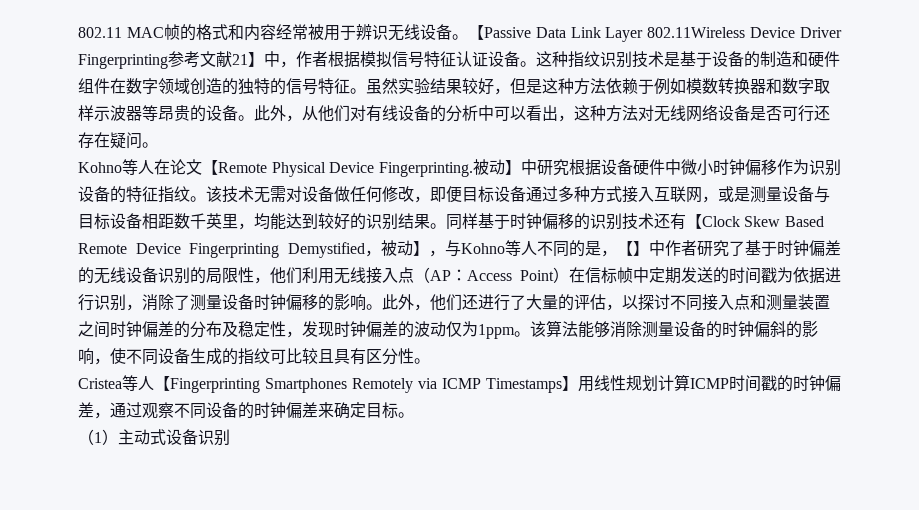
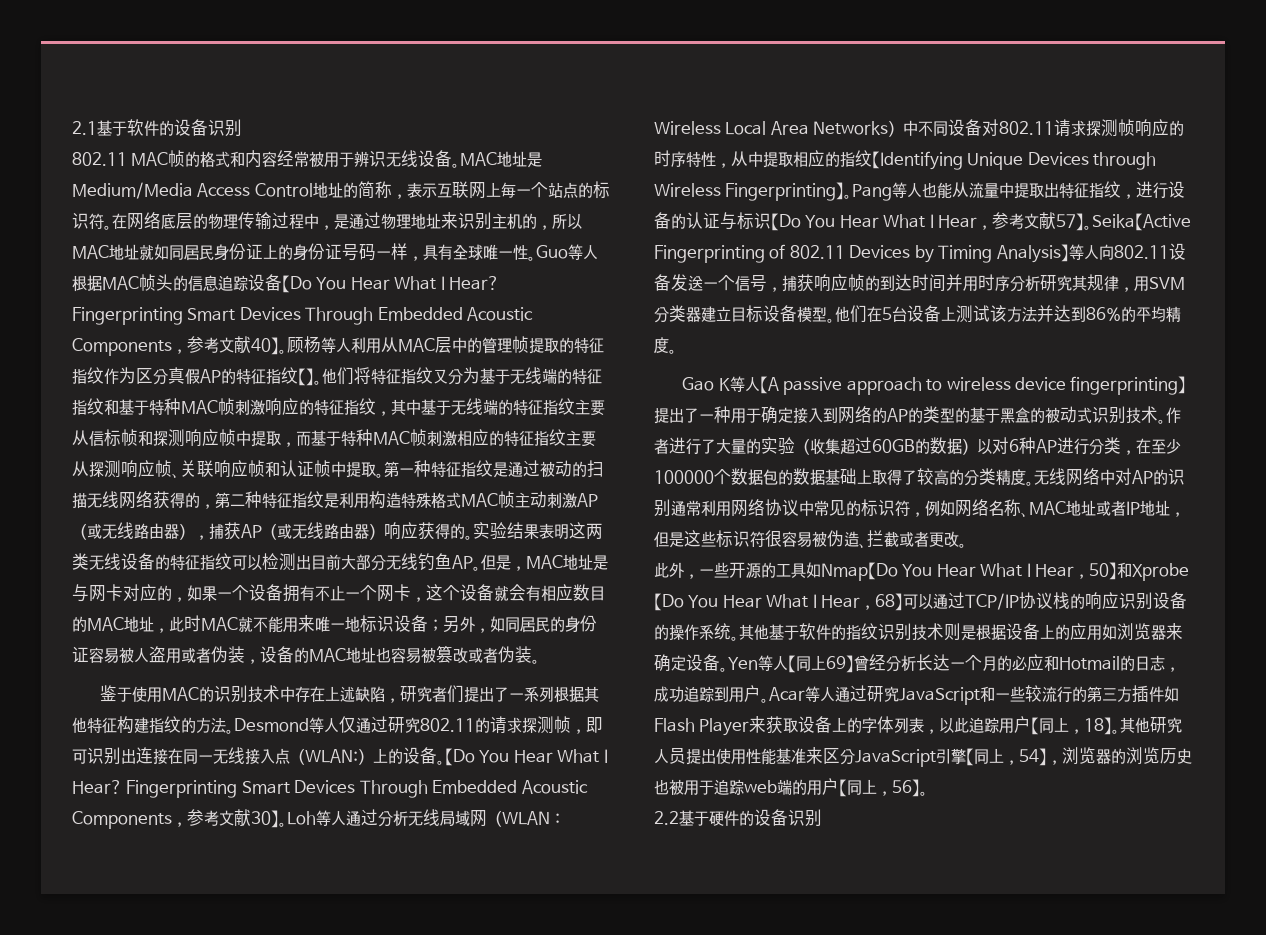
+ 2.1基于软件的设备识别
- 【Passive Data Link Layer 802.11Wireless Device Driver Fingerprinting参考文献21】中，作者根据模拟信号特征认证设备。这种指纹识别技术是基于设备的制造和硬件组件在数字领域创造的独特的信号特征。虽然实验结果较好，但是这种方法依赖于例如模数转换器和数字取样示波器等昂贵的设备。此外，从他们对有线设备的分析中可以看出，这种方法对无线网络设备是否可行还存在疑问。
- Kohno等人在论文【Remote Physical Device Fingerprinting.被动】中研究根据设备硬件中微小时钟偏移作为识别设备的特征指纹。该技术无需对设备做任何修改，即便目标设备通过多种方式接入互联网，或是测量设备与目标设备相距数千英里，均能达到较好的识别结果。同样基于时钟偏移的识别技术还有【Clock Skew Based Remote Device Fingerprinting Demystified，被动】，与Kohno等人不同的是，【】中作者研究了基于时钟偏差的无线设备识别的局限性，他们利用无线接入点（AP：Access Point）在信标帧中定期发送的时间戳为依据进行识别，消除了测量设备时钟偏移的影响。此外，他们还进行了大量的评估，以探讨不同接入点和测量装置之间时钟偏差的分布及稳定性，发现时钟偏差的波动仅为1ppm。该算法能够消除测量设备的时钟偏斜的影响，使不同设备生成的指纹可比较且具有区分性。
- Cristea等人【Fingerprinting Smartphones Remotely via ICMP Timestamps】用线性规划计算ICMP时间戳的时钟偏差，通过观察不同设备的时钟偏差来确定目标。
- （1）主动式设备识别
+ MAC地址是Medium/Media Access Control地址的简称，表示互联网上每一个站点的标识符。在网络底层的物理传输过程中，是通过物理地址来识别主机的，所以MAC地址就如同居民身份证上的身份证号码一样，具有全球唯一性。Guo等人根据MAC帧头的信息追踪设备【Do You Hear What I Hear? Fingerprinting Smart Devices Through Embedded Acoustic Components，参考文献40】。顾杨等人利用从MAC层中的管理帧提取的特征指纹作为区分真假AP的特征指纹【】。他们将特征指纹又分为基于无线端的特征指纹和基于特种MAC帧刺激响应的特征指纹，其中基于无线端的特征指纹主要从信标帧和探测响应帧中提取，而基于特种MAC帧刺激相应的特征指纹主要从探测响应帧、关联响应帧和认证帧中提取。第一种特征指纹是通过被动的扫描无线网络获得的，第二种特征指纹是利用构造特殊格式MAC帧主动刺激AP（或无线路由器），捕获AP（或无线路由器）响应获得的。实验结果表明这两类无线设备的特征指纹可以检测出目前大部分无线钓鱼AP。但是，MAC地址是与网卡对应的，如果一个设备拥有不止一个网卡，这个设备就会有相应数目的MAC地址，此时MAC就不能用来唯一地标识设备；另外，如同居民的身份证容易被人盗用或者伪装，设备的MAC地址也容易被篡改或者伪装。
+ 鉴于使用MAC的识别技术中存在上述缺陷，研究者们提出了一系列根据其他特征构建指纹的方法。Desmond等人仅通过研究802.11的请求探测帧，即可识别出连接在同一无线接入点（WLAN:）上的设备。【Do You Hear What I Hear? Fingerprinting Smart Devices Through Embedded Acoustic Components，参考文献30】。Loh等人通过分析无线局域网（WLAN：Wireless Local Area Networks）中不同设备对802.11请求探测帧响应的时序特性，从中提取相应的指纹【Identifying Unique Devices through Wireless Fingerprinting】。Pang等人也能从流量中提取出特征指纹，进行设备的认证与标识【Do You Hear What I Hear，参考文献57】。Seika【Active Fingerprinting of 802.11 Devices by Timing Analysis】等人向802.11设备发送一个信号，捕获响应帧的到达时间并用时序分析研究其规律，用SVM分类器建立目标设备模型。他们在5台设备上测试该方法并达到86%的平均精度。
+ Gao K等人【A passive approach to wireless device fingerprinting】提出了一种用于确定接入到网络的AP的类型的基于黑盒的被动式识别技术。作者进行了大量的实验（收集超过60GB的数据）以对6种AP进行分类，在至少100000个数据包的数据基础上取得了较高的分类精度。无线网络中对AP的识别通常利用网络协议中常见的标识符，例如网络名称、MAC地址或者IP地址，但是这些标识符很容易被伪造、拦截或者更改。
+ 此外，一些开源的工具如Nmap【Do You Hear What I Hear，50】和Xprobe【Do You Hear What I Hear，68】可以通过TCP/IP协议栈的响应识别设备的操作系统。其他基于软件的指纹识别技术则是根据设备上的应用如浏览器来确定设备。Yen等人【同上69】曾经分析长达一个月的必应和Hotmail的日志，成功追踪到用户。Acar等人通过研究JavaScript和一些较流行的第三方插件如Flash Player来获取设备上的字体列表，以此追踪用户【同上，18】。其他研究人员提出使用性能基准来区分JavaScript引擎【同上，54】，浏览器的浏览历史也被用于追踪web端的用户【同上，56】。
+ 2.2基于硬件的设备识别

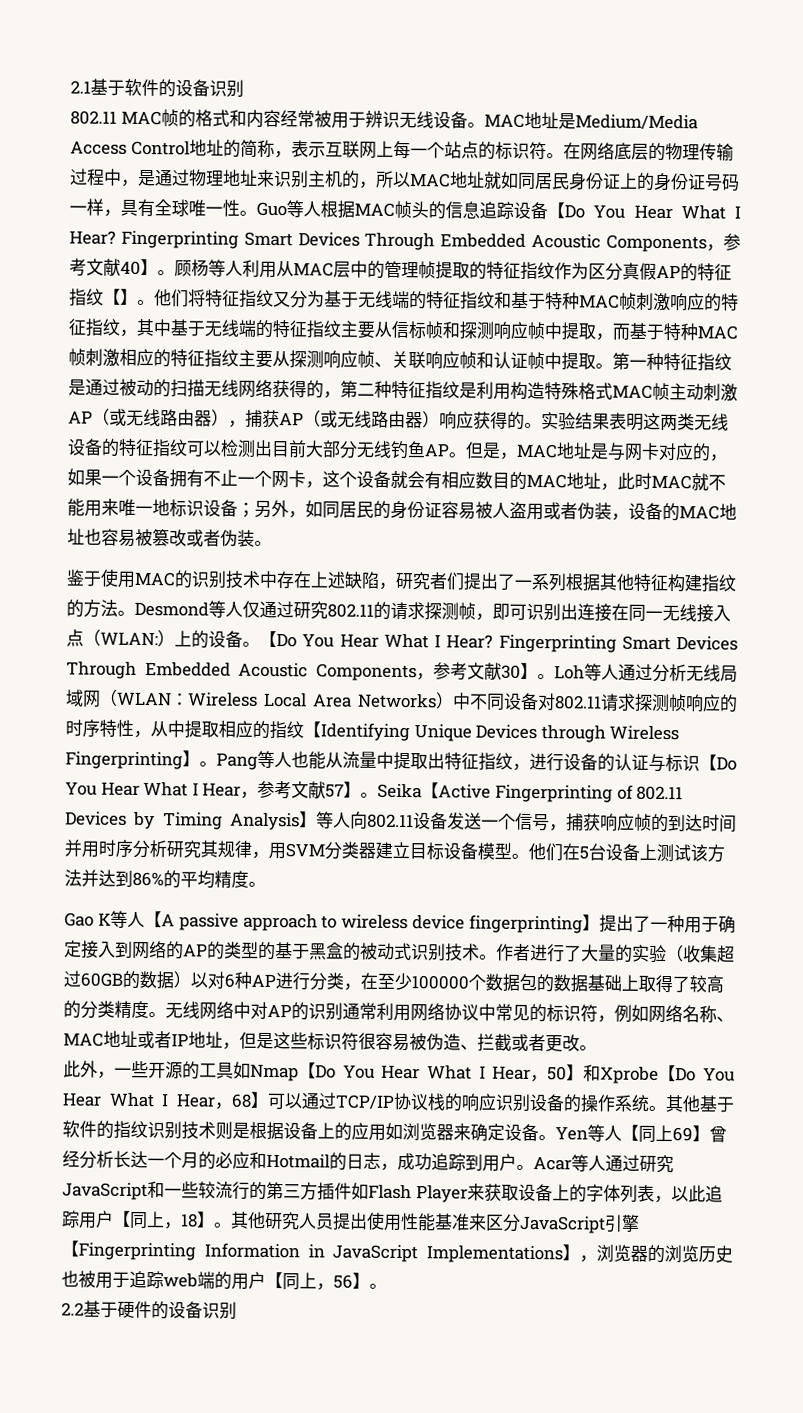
- 其他研究人员提出使用性能基准来区分JavaScript引擎【同上，54】，浏览器的浏览历史也被用于追踪web端的用户【同上，56】。
+ 其他研究人员提出使用性能基准来区分JavaScript引擎【Fingerprinting Information in JavaScript Implementations】，浏览器的浏览历史也被用于追踪web端的用户【同上，56】。

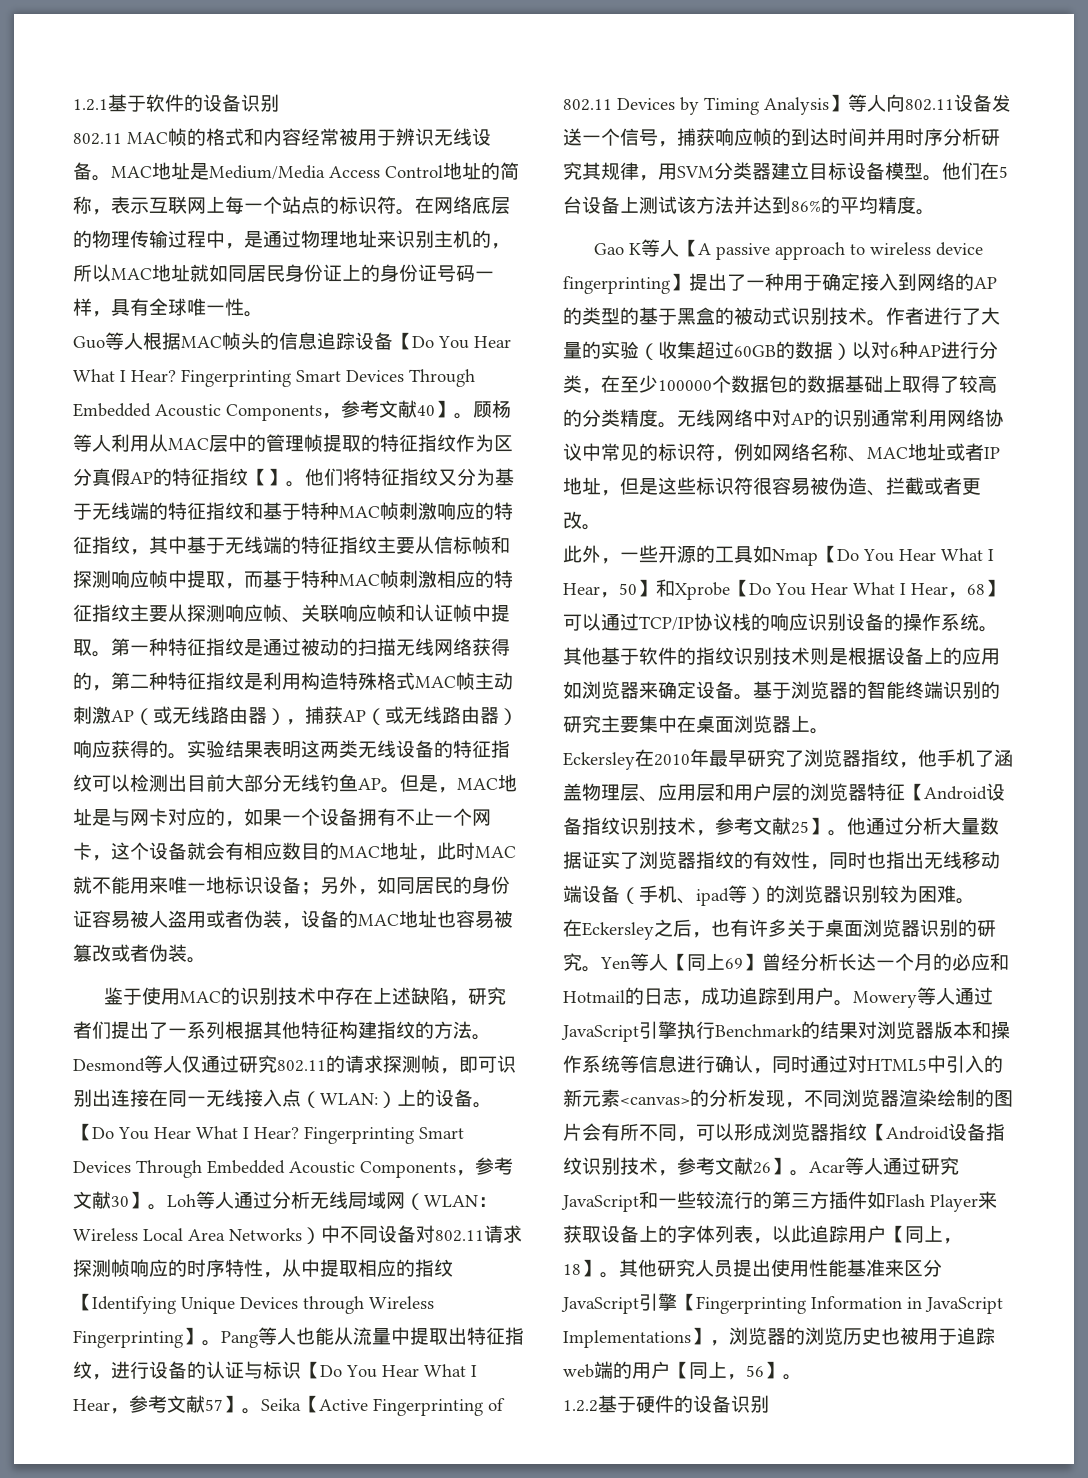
- 2.1基于软件的设备识别
+ 1.2.1基于软件的设备识别
- 在网络底层的物理传输过程中，是通过物理地址来识别主机的，所以MAC地址就如同居民身份证上的身份证号码一样，具有全球唯一性。Guo等人根据MAC帧头的信息追踪设备【Do You Hear What I Hear?
+ 在网络底层的物理传输过程中，是通过物理地址来识别主机的，所以MAC地址就如同居民身份证上的身份证号码一样，具有全球唯一性。
+ Guo等人根据MAC帧头的信息追踪设备【Do You Hear What I Hear?
+ 基于浏览器的智能终端识别的研究主要集中在桌面浏览器上。
+ Eckersley在2010年最早研究了浏览器指纹，他手机了涵盖物理层、应用层和用户层的浏览器特征【Android设备指纹识别技术，参考文献25】。他通过分析大量数据证实了浏览器指纹的有效性，同时也指出无线移动端设备（手机、ipad等）的浏览器识别较为困难。
+ 在Eckersley之后，也有许多关于桌面浏览器识别的研究。
+ Mowery等人通过JavaScript引擎执行Benchmark的结果对浏览器版本和操作系统等信息进行确认，同时通过对HTML5中引入的新元素<canvas>的分析发现，不同浏览器渲染绘制的图片会有所不同，可以形成浏览器指纹【Android设备指纹识别技术，参考文献26】。
- 2.2基于硬件的设备识别
+ 1.2.2基于硬件的设备识别

